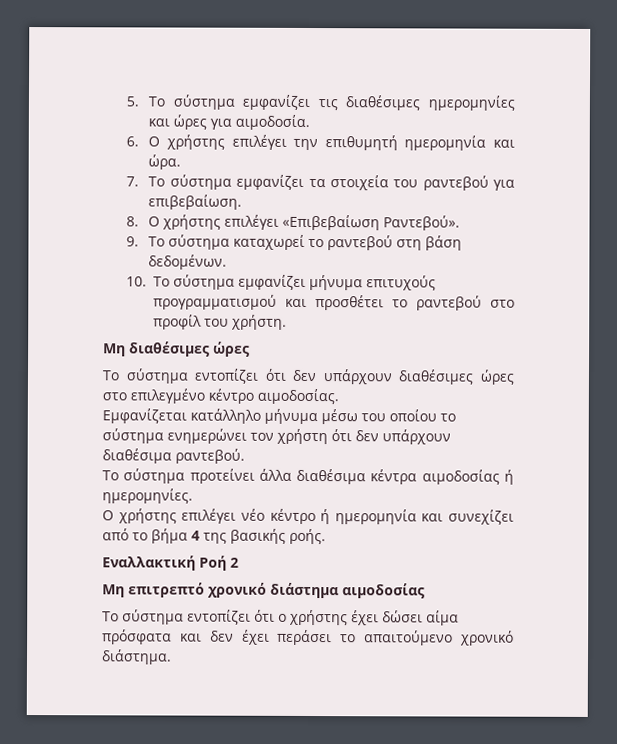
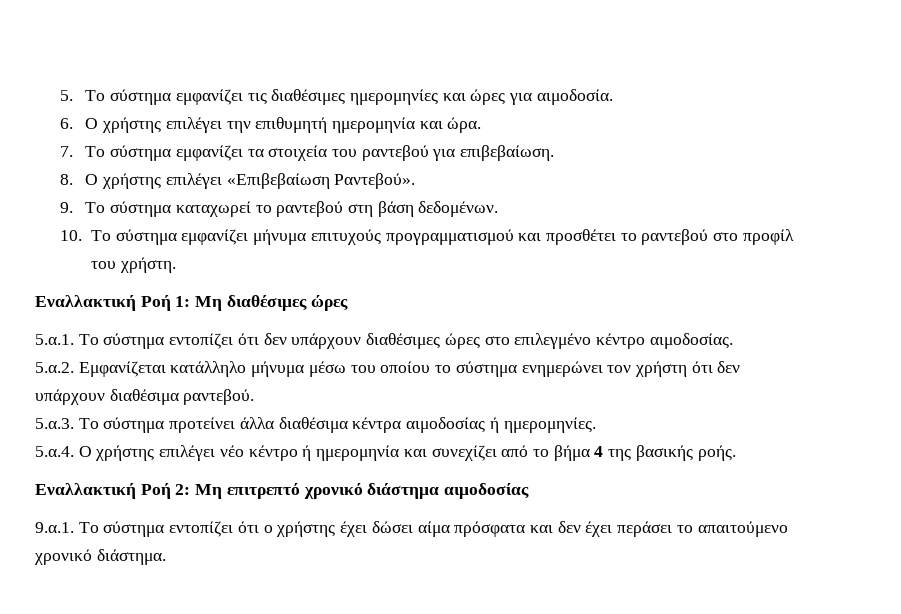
- Μη διαθέσιμες ώρες
+ Εναλλακτική Ροή 1: Μη διαθέσιμες ώρες
- Το σύστημα εντοπίζει ότι δεν υπάρχουν διαθέσιμες ώρες στο επιλεγμένο κέντρο αιμοδοσίας.
+ 5.α.1. Το σύστημα εντοπίζει ότι δεν υπάρχουν διαθέσιμες ώρες στο επιλεγμένο κέντρο αιμοδοσίας.
- Εμφανίζεται κατάλληλο μήνυμα μέσω του οποίου το σύστημα ενημερώνει τον χρήστη ότι δεν υπάρχουν διαθέσιμα ραντεβού.
+ 5.α.2. Εμφανίζεται κατάλληλο μήνυμα μέσω του οποίου το σύστημα ενημερώνει τον χρήστη ότι δεν υπάρχουν διαθέσιμα ραντεβού.
- Το σύστημα προτείνει άλλα διαθέσιμα κέντρα αιμοδοσίας ή ημερομηνίες.
+ 5.α.3. Το σύστημα προτείνει άλλα διαθέσιμα κέντρα αιμοδοσίας ή ημερομηνίες.
- Ο χρήστης επιλέγει νέο κέντρο ή ημερομηνία και συνεχίζει από το βήμα 4 της βασικής ροής.
+ 5.α.4. Ο χρήστης επιλέγει νέο κέντρο ή ημερομηνία και συνεχίζει από το βήμα 4 της βασικής ροής.
- Εναλλακτική Ροή 2
- Μη επιτρεπτό χρονικό διάστημα αιμοδοσίας
+ Εναλλακτική Ροή 2: Μη επιτρεπτό χρονικό διάστημα αιμοδοσίας
- Το σύστημα εντοπίζει ότι ο χρήστης έχει δώσει αίμα πρόσφατα και δεν έχει περάσει το απαιτούμενο χρονικό διάστημα.
+ 9.α.1. Το σύστημα εντοπίζει ότι ο χρήστης έχει δώσει αίμα πρόσφατα και δεν έχει περάσει το απαιτούμενο χρονικό διάστημα.

